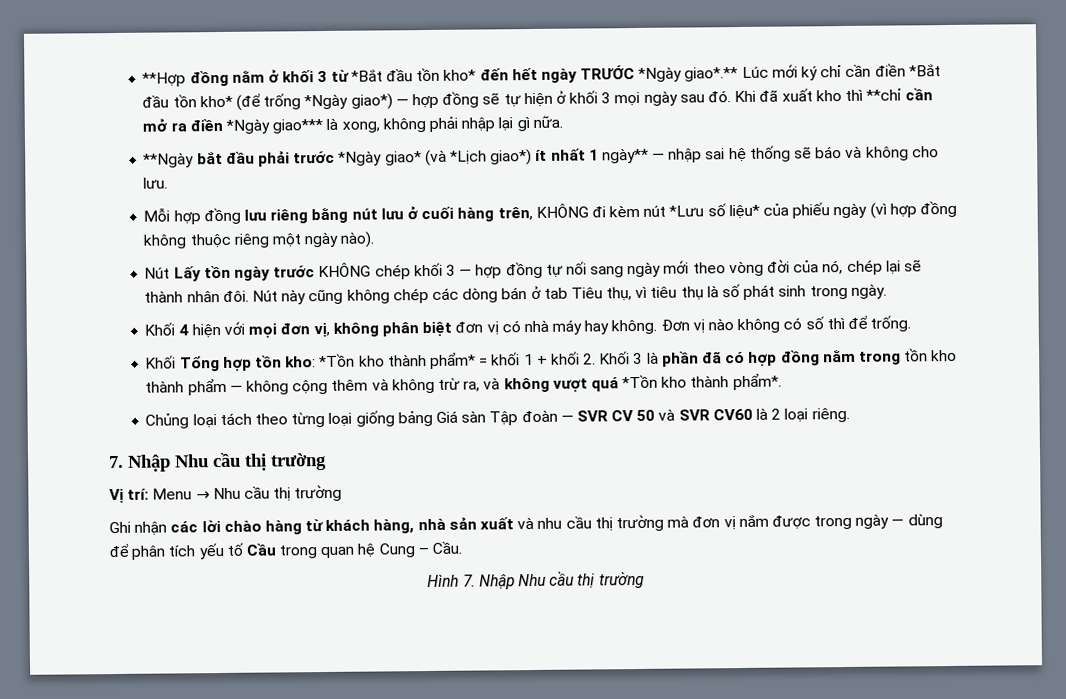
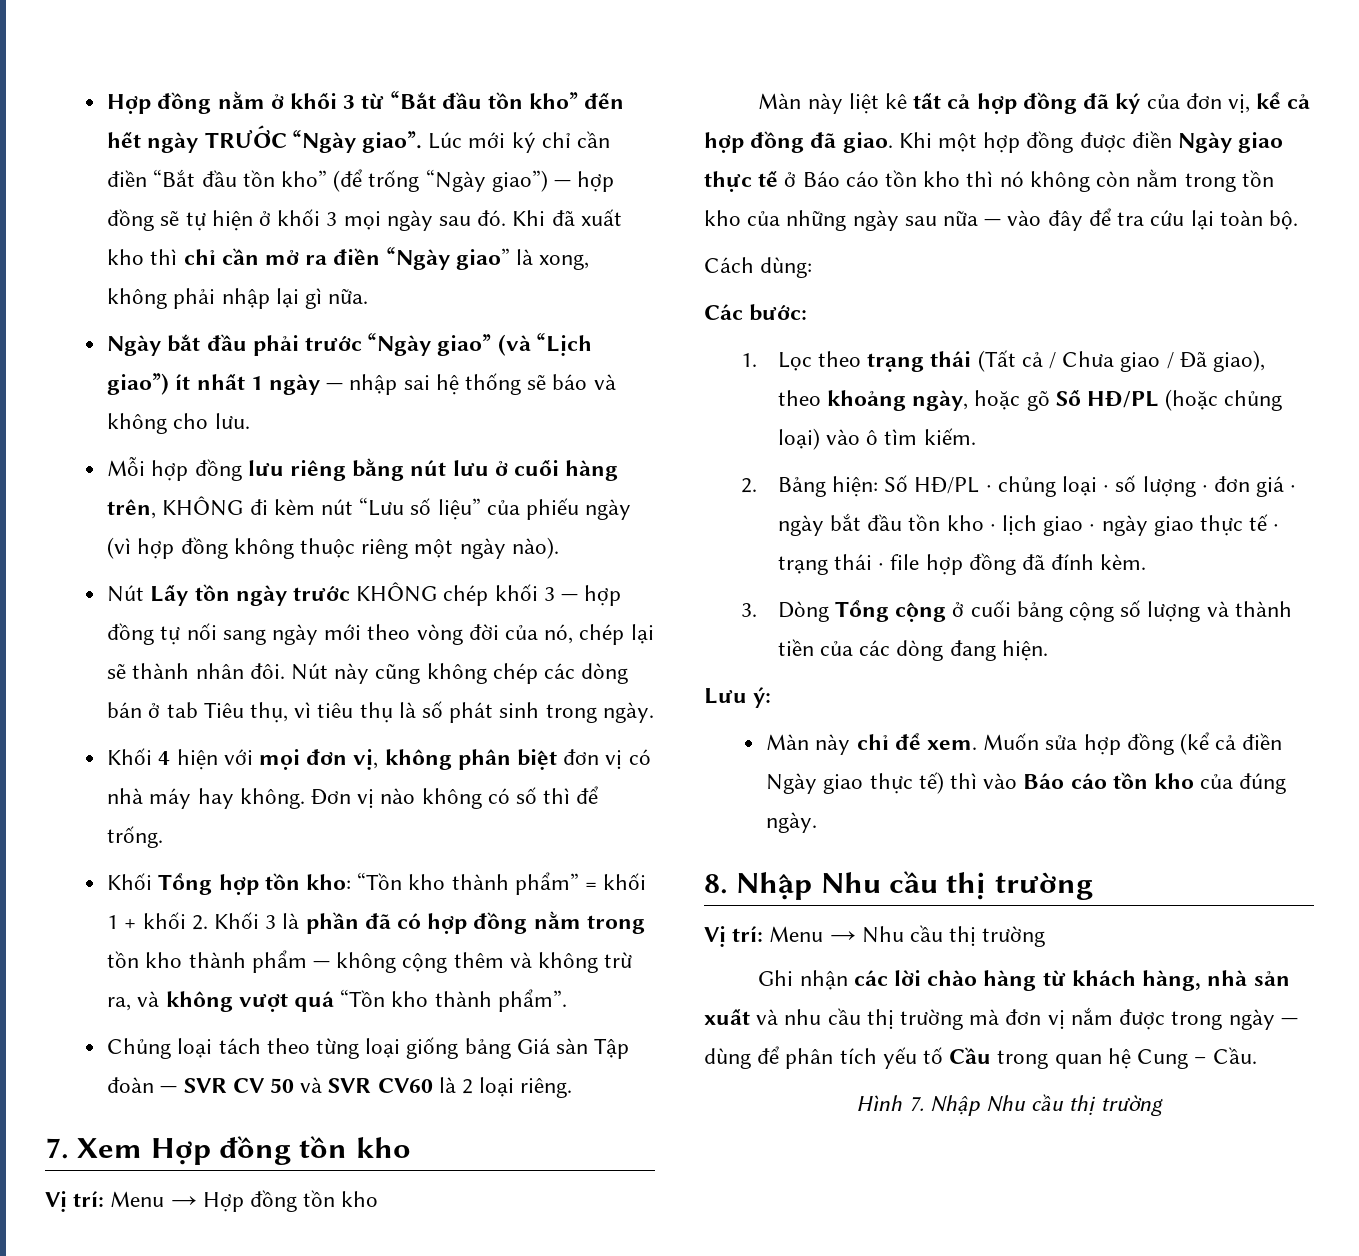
- **Hợp đồng nằm ở khối 3 từ *Bắt đầu tồn kho* đến hết ngày TRƯỚC *Ngày giao*.** Lúc mới ký chỉ cần điền *Bắt đầu tồn kho* (để trống *Ngày giao*) — hợp đồng sẽ tự hiện ở khối 3 mọi ngày sau đó.
+ Hợp đồng nằm ở khối 3 từ “Bắt đầu tồn kho” đến hết ngày TRƯỚC “Ngày giao”. Lúc mới ký chỉ cần điền “Bắt đầu tồn kho” (để trống “Ngày giao”) — hợp đồng sẽ tự hiện ở khối 3 mọi ngày sau đó.
- Khi đã xuất kho thì **chỉ cần mở ra điền *Ngày giao*** là xong, không phải nhập lại gì nữa.
+ Khi đã xuất kho thì chỉ cần mở ra điền “Ngày giao” là xong, không phải nhập lại gì nữa.
- **Ngày bắt đầu phải trước *Ngày giao* (và *Lịch giao*) ít nhất 1 ngày** — nhập sai hệ thống sẽ báo và không cho lưu.
+ Ngày bắt đầu phải trước “Ngày giao” (và “Lịch giao”) ít nhất 1 ngày — nhập sai hệ thống sẽ báo và không cho lưu.
- Mỗi hợp đồng lưu riêng bằng nút lưu ở cuối hàng trên, KHÔNG đi kèm nút *Lưu số liệu* của phiếu ngày (vì hợp đồng không thuộc riêng một ngày nào).
+ Mỗi hợp đồng lưu riêng bằng nút lưu ở cuối hàng trên, KHÔNG đi kèm nút “Lưu số liệu” của phiếu ngày (vì hợp đồng không thuộc riêng một ngày nào).
- Khối Tổng hợp tồn kho: *Tồn kho thành phẩm* = khối 1 + khối 2. Khối 3 là phần đã có hợp đồng nằm trong tồn kho thành phẩm — không cộng thêm và không trừ ra, và không vượt quá *Tồn kho thành phẩm*.
+ Khối Tổng hợp tồn kho: “Tồn kho thành phẩm” = khối 1 + khối 2. Khối 3 là phần đã có hợp đồng nằm trong tồn kho thành phẩm — không cộng thêm và không trừ ra, và không vượt quá “Tồn kho thành phẩm”.
  Chủng loại tách theo từng loại giống bảng Giá sàn Tập đoàn — SVR CV 50 và SVR CV60 là 2 loại riêng.
- 7. Nhập Nhu cầu thị trường
+ 7. Xem Hợp đồng tồn kho
+ Vị trí: Menu → Hợp đồng tồn kho
+ Màn này liệt kê tất cả hợp đồng đã ký của đơn vị, kể cả hợp đồng đã giao. Khi một hợp đồng được điền Ngày giao thực tế ở Báo cáo tồn kho thì nó không còn nằm trong tồn kho của những ngày sau nữa — vào đây để tra cứu lại toàn bộ.
+ Cách dùng:
+ Các bước:
+ 1. Lọc theo trạng thái (Tất cả / Chưa giao / Đã giao), theo khoảng ngày, hoặc gõ Số HĐ/PL (hoặc chủng loại) vào ô tìm kiếm.
+ 2. Bảng hiện: Số HĐ/PL · chủng loại · số lượng · đơn giá · ngày bắt đầu tồn kho · lịch giao · ngày giao thực tế · trạng thái · file hợp đồng đã đính kèm.
+ 3. Dòng Tổng cộng ở cuối bảng cộng số lượng và thành tiền của các dòng đang hiện.
+ Lưu ý:
+ Màn này chỉ để xem. Muốn sửa hợp đồng (kể cả điền Ngày giao thực tế) thì vào Báo cáo tồn kho của đúng ngày.
+ 8. Nhập Nhu cầu thị trường

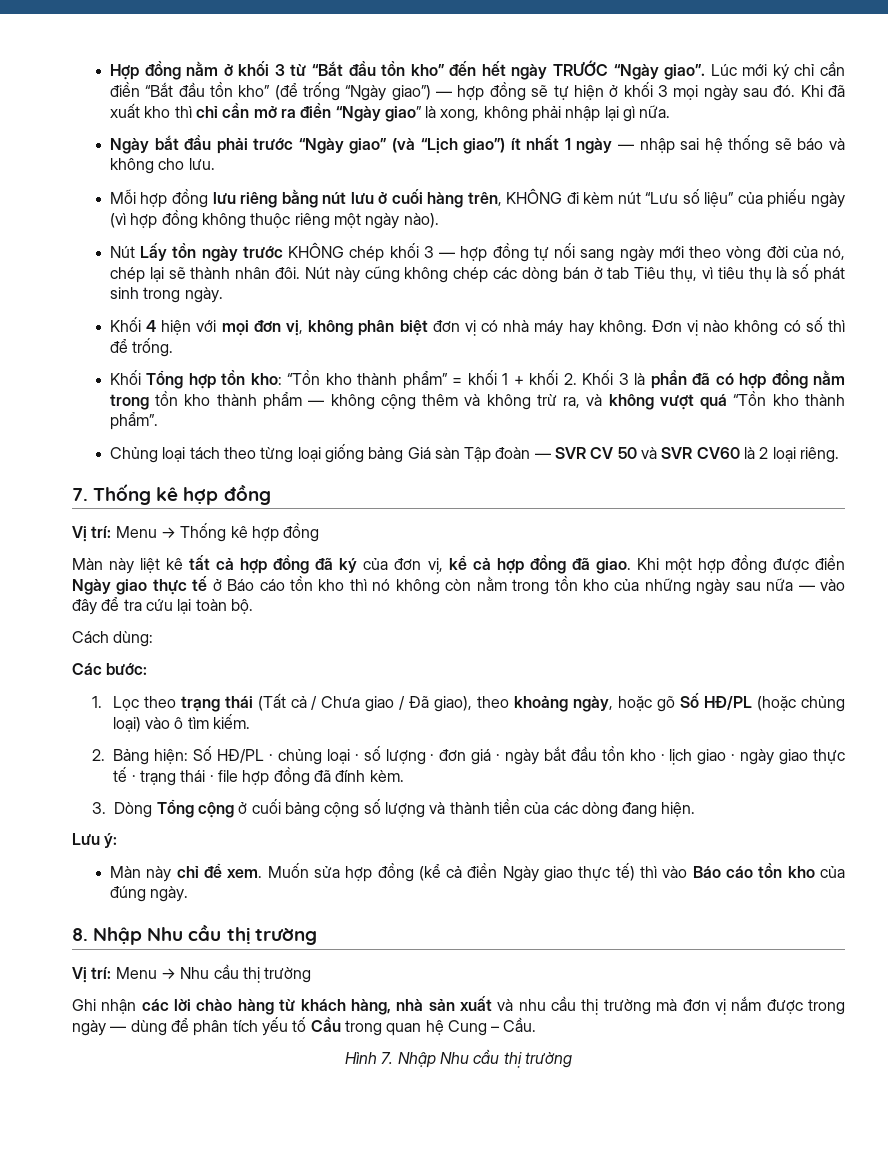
- 7. Xem Hợp đồng tồn kho
- Vị trí: Menu → Hợp đồng tồn kho
+ 7. Thống kê hợp đồng
+ Vị trí: Menu → Thống kê hợp đồng

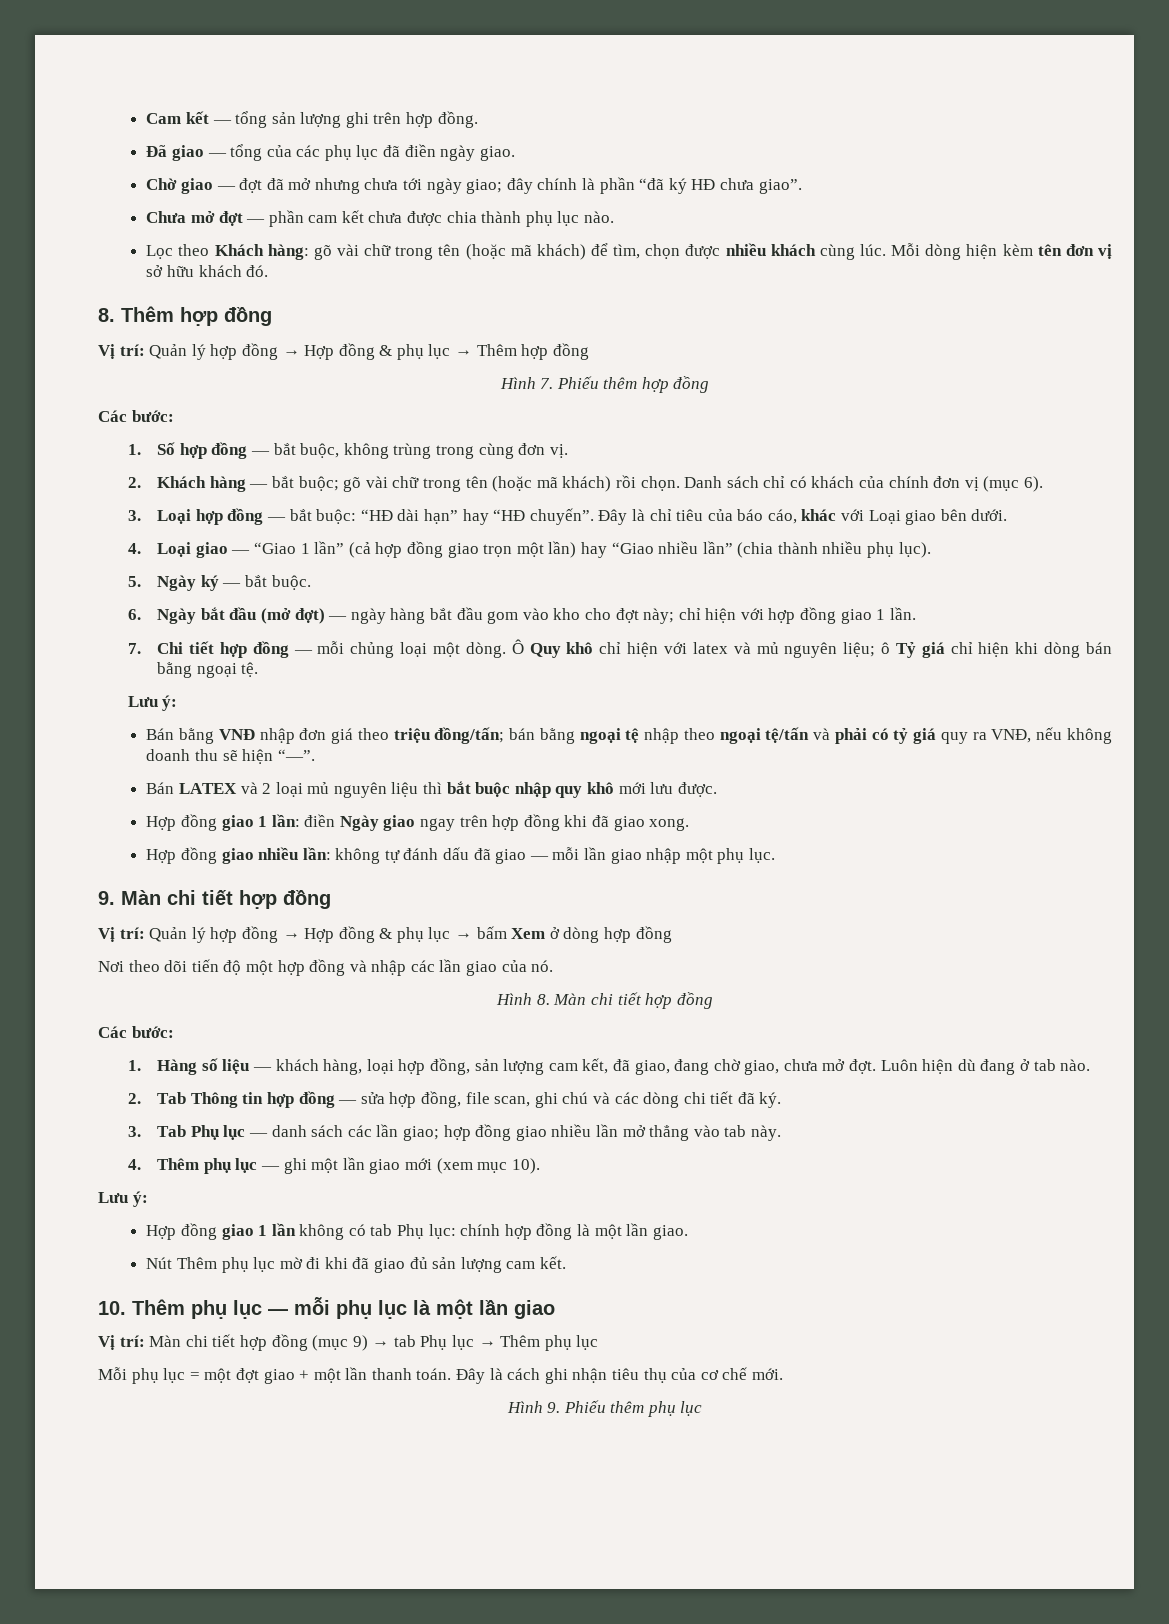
- Hợp đồng nằm ở khối 3 từ “Bắt đầu tồn kho” đến hết ngày TRƯỚC “Ngày giao”. Lúc mới ký chỉ cần điền “Bắt đầu tồn kho” (để trống “Ngày giao”) — hợp đồng sẽ tự hiện ở khối 3 mọi ngày sau đó. Khi đã xuất kho thì chỉ cần mở ra điền “Ngày giao” là xong, không phải nhập lại gì nữa.
- Ngày bắt đầu phải trước “Ngày giao” (và “Lịch giao”) ít nhất 1 ngày — nhập sai hệ thống sẽ báo và không cho lưu.
- Mỗi hợp đồng lưu riêng bằng nút lưu ở cuối hàng trên, KHÔNG đi kèm nút “Lưu số liệu” của phiếu ngày (vì hợp đồng không thuộc riêng một ngày nào).
- Nút Lấy tồn ngày trước KHÔNG chép khối 3 — hợp đồng tự nối sang ngày mới theo vòng đời của nó, chép lại sẽ thành nhân đôi. Nút này cũng không chép các dòng bán ở tab Tiêu thụ, vì tiêu thụ là số phát sinh trong ngày.
- Khối 4 hiện với mọi đơn vị, không phân biệt đơn vị có nhà máy hay không. Đơn vị nào không có số thì để trống.
- Khối Tổng hợp tồn kho: “Tồn kho thành phẩm” = khối 1 + khối 2. Khối 3 là phần đã có hợp đồng nằm trong tồn kho thành phẩm — không cộng thêm và không trừ ra, và không vượt quá “Tồn kho thành phẩm”.
- Chủng loại tách theo từng loại giống bảng Giá sàn Tập đoàn — SVR CV 50 và SVR CV60 là 2 loại riêng.
- 7. Thống kê hợp đồng
- Vị trí: Menu → Thống kê hợp đồng
- Màn này liệt kê tất cả hợp đồng đã ký của đơn vị, kể cả hợp đồng đã giao. Khi một hợp đồng được điền Ngày giao thực tế ở Báo cáo tồn kho thì nó không còn nằm trong tồn kho của những ngày sau nữa — vào đây để tra cứu lại toàn bộ.
- Cách dùng:
+ Cam kết — tổng sản lượng ghi trên hợp đồng.
+ Đã giao — tổng của các phụ lục đã điền ngày giao.
+ Chờ giao — đợt đã mở nhưng chưa tới ngày giao; đây chính là phần “đã ký HĐ chưa giao”.
+ Chưa mở đợt — phần cam kết chưa được chia thành phụ lục nào.
+ Lọc theo Khách hàng: gõ vài chữ trong tên (hoặc mã khách) để tìm, chọn được nhiều khách cùng lúc. Mỗi dòng hiện kèm tên đơn vị sở hữu khách đó.
+ 8. Thêm hợp đồng
+ Vị trí: Quản lý hợp đồng → Hợp đồng & phụ lục → Thêm hợp đồng
+ Hình 7. Phiếu thêm hợp đồng
  Các bước:
- 1. Lọc theo trạng thái (Tất cả / Chưa giao / Đã giao), theo khoảng ngày, hoặc gõ Số HĐ/PL (hoặc chủng loại) vào ô tìm kiếm.
- 2. Bảng hiện: Số HĐ/PL · chủng loại · số lượng · đơn giá · ngày bắt đầu tồn kho · lịch giao · ngày giao thực tế · trạng thái · file hợp đồng đã đính kèm.
- 3. Dòng Tổng cộng ở cuối bảng cộng số lượng và thành tiền của các dòng đang hiện.
+ 1. Số hợp đồng — bắt buộc, không trùng trong cùng đơn vị.
+ 2. Khách hàng — bắt buộc; gõ vài chữ trong tên (hoặc mã khách) rồi chọn. Danh sách chỉ có khách của chính đơn vị (mục 6).
+ 3. Loại hợp đồng — bắt buộc: “HĐ dài hạn” hay “HĐ chuyến”. Đây là chỉ tiêu của báo cáo, khác với Loại giao bên dưới.
+ 4. Loại giao — “Giao 1 lần” (cả hợp đồng giao trọn một lần) hay “Giao nhiều lần” (chia thành nhiều phụ lục).
+ 5. Ngày ký — bắt buộc.
+ 6. Ngày bắt đầu (mở đợt) — ngày hàng bắt đầu gom vào kho cho đợt này; chỉ hiện với hợp đồng giao 1 lần.
+ 7. Chi tiết hợp đồng — mỗi chủng loại một dòng. Ô Quy khô chỉ hiện với latex và mủ nguyên liệu; ô Tỷ giá chỉ hiện khi dòng bán bằng ngoại tệ.
  Lưu ý:
- Màn này chỉ để xem. Muốn sửa hợp đồng (kể cả điền Ngày giao thực tế) thì vào Báo cáo tồn kho của đúng ngày.
- 8. Nhập Nhu cầu thị trường
- Vị trí: Menu → Nhu cầu thị trường
- Ghi nhận các lời chào hàng từ khách hàng, nhà sản xuất và nhu cầu thị trường mà đơn vị nắm được trong ngày — dùng để phân tích yếu tố Cầu trong quan hệ Cung – Cầu.
- Hình 7. Nhập Nhu cầu thị trường
+ Bán bằng VNĐ nhập đơn giá theo triệu đồng/tấn; bán bằng ngoại tệ nhập theo ngoại tệ/tấn và phải có tỷ giá quy ra VNĐ, nếu không doanh thu sẽ hiện “—”.
+ Bán LATEX và 2 loại mủ nguyên liệu thì bắt buộc nhập quy khô mới lưu được.
+ Hợp đồng giao 1 lần: điền Ngày giao ngay trên hợp đồng khi đã giao xong.
+ Hợp đồng giao nhiều lần: không tự đánh dấu đã giao — mỗi lần giao nhập một phụ lục.
+ 9. Màn chi tiết hợp đồng
+ Vị trí: Quản lý hợp đồng → Hợp đồng & phụ lục → bấm Xem ở dòng hợp đồng
+ Nơi theo dõi tiến độ một hợp đồng và nhập các lần giao của nó.
+ Hình 8. Màn chi tiết hợp đồng
+ Các bước:
+ 1. Hàng số liệu — khách hàng, loại hợp đồng, sản lượng cam kết, đã giao, đang chờ giao, chưa mở đợt. Luôn hiện dù đang ở tab nào.
+ 2. Tab Thông tin hợp đồng — sửa hợp đồng, file scan, ghi chú và các dòng chi tiết đã ký.
+ 3. Tab Phụ lục — danh sách các lần giao; hợp đồng giao nhiều lần mở thẳng vào tab này.
+ 4. Thêm phụ lục — ghi một lần giao mới (xem mục 10).
+ Lưu ý:
+ Hợp đồng giao 1 lần không có tab Phụ lục: chính hợp đồng là một lần giao.
+ Nút Thêm phụ lục mờ đi khi đã giao đủ sản lượng cam kết.
+ 10. Thêm phụ lục — mỗi phụ lục là một lần giao
+ Vị trí: Màn chi tiết hợp đồng (mục 9) → tab Phụ lục → Thêm phụ lục
+ Mỗi phụ lục = một đợt giao + một lần thanh toán. Đây là cách ghi nhận tiêu thụ của cơ chế mới.
+ Hình 9. Phiếu thêm phụ lục

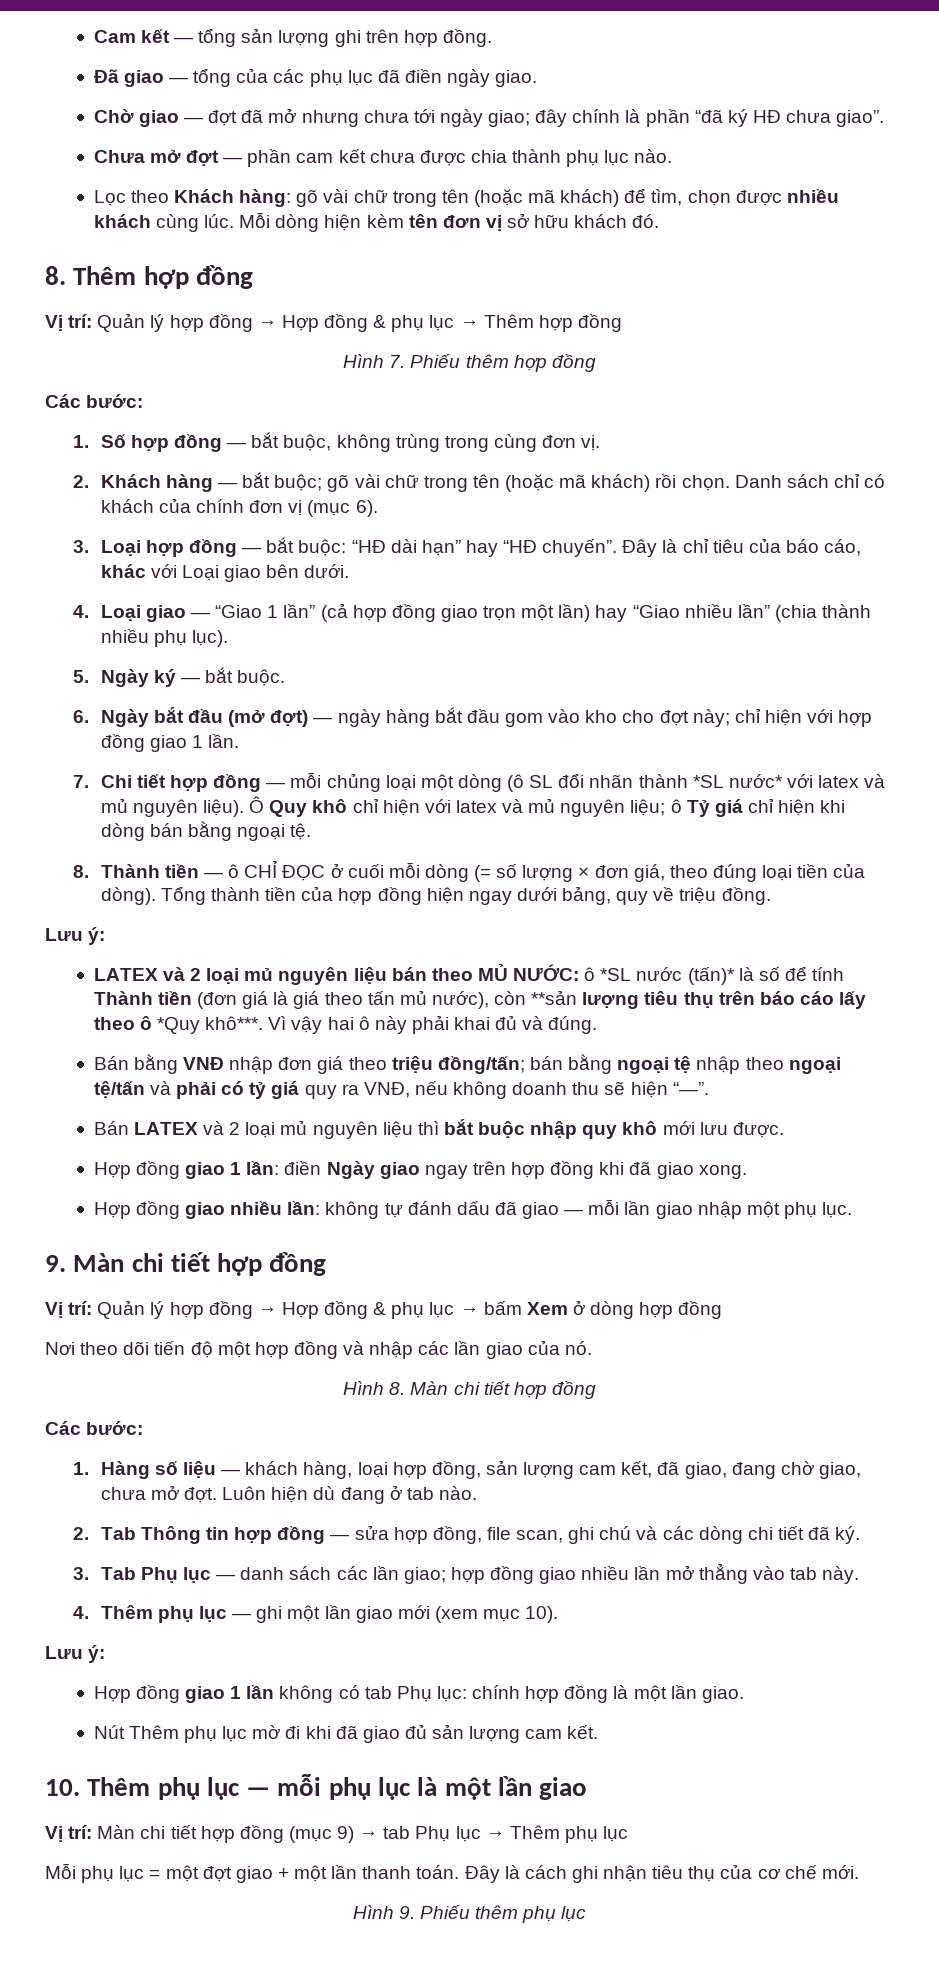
- 7. Chi tiết hợp đồng — mỗi chủng loại một dòng.
+ 7. Chi tiết hợp đồng — mỗi chủng loại một dòng (ô SL đổi nhãn thành *SL nước* với latex và mủ nguyên liệu).
  Ô Quy khô chỉ hiện với latex và mủ nguyên liệu; ô Tỷ giá chỉ hiện khi dòng bán bằng ngoại tệ.
+ 8. Thành tiền — ô CHỈ ĐỌC ở cuối mỗi dòng (= số lượng × đơn giá, theo đúng loại tiền của dòng). Tổng thành tiền của hợp đồng hiện ngay dưới bảng, quy về triệu đồng.
  Lưu ý:
+ LATEX và 2 loại mủ nguyên liệu bán theo MỦ NƯỚC: ô *SL nước (tấn)* là số để tính Thành tiền (đơn giá là giá theo tấn mủ nước), còn **sản lượng tiêu thụ trên báo cáo lấy theo ô *Quy khô***. Vì vậy hai ô này phải khai đủ và đúng.

